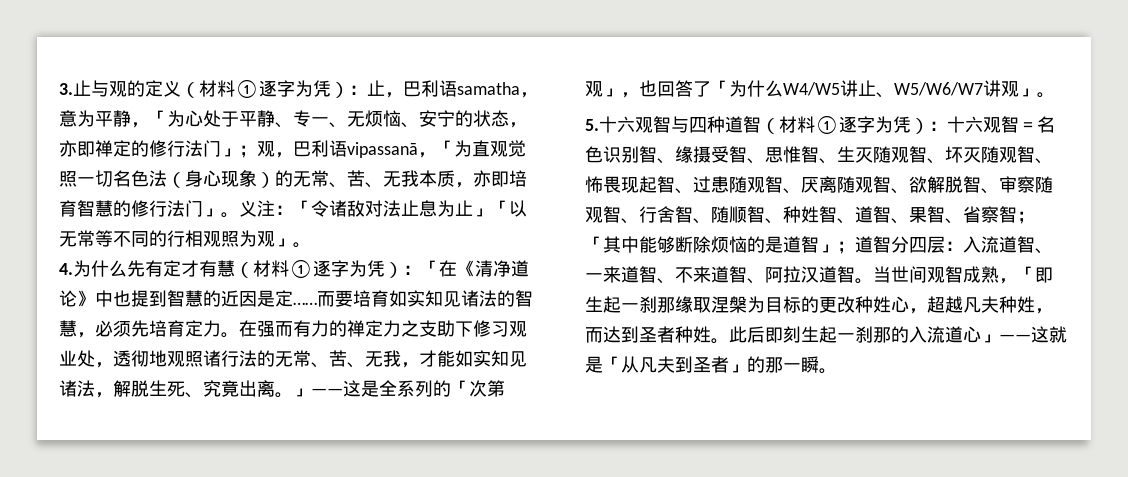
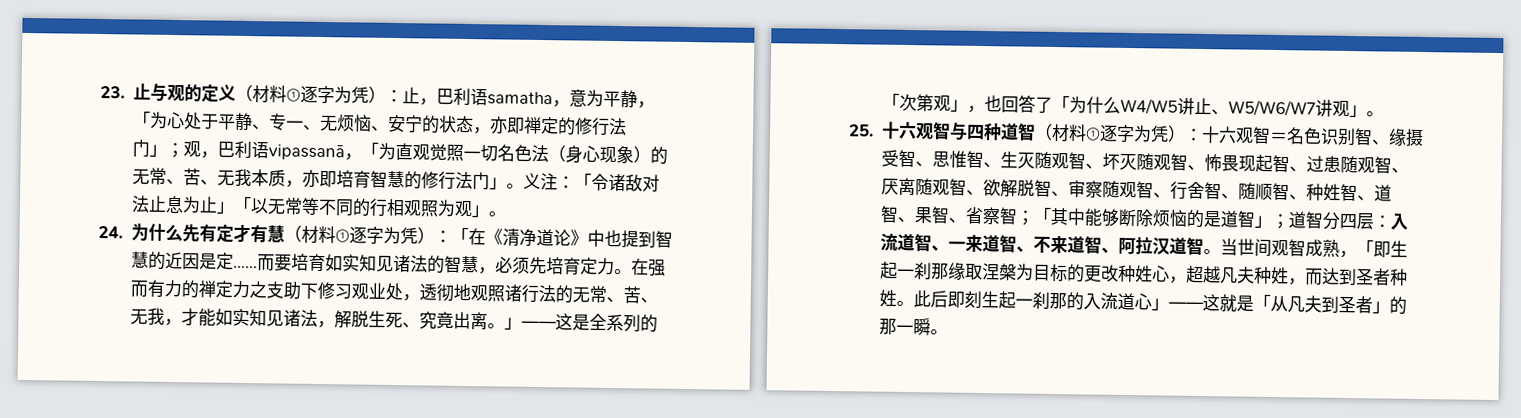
- 3.止与观的定义（材料①逐字为凭）：止，巴利语samatha，意为平静，「为心处于平静、专一、无烦恼、安宁的状态，亦即禅定的修行法门」；观，巴利语vipassanā，「为直观觉照一切名色法（身心现象）的无常、苦、无我本质，亦即培育智慧的修行法门」。
+ 23.止与观的定义（材料①逐字为凭）：止，巴利语samatha，意为平静，「为心处于平静、专一、无烦恼、安宁的状态，亦即禅定的修行法门」；观，巴利语vipassanā，「为直观觉照一切名色法（身心现象）的无常、苦、无我本质，亦即培育智慧的修行法门」。
- 4.为什么先有定才有慧（材料①逐字为凭）：「在《清净道论》中也提到智慧的近因是定……
+ 24.为什么先有定才有慧（材料①逐字为凭）：「在《清净道论》中也提到智慧的近因是定……
- 5.十六观智与四种道智（材料①逐字为凭）：
+ 25.十六观智与四种道智（材料①逐字为凭）：

